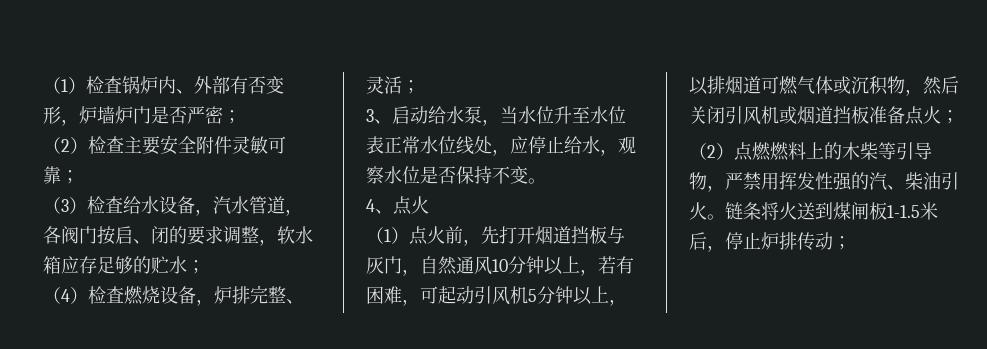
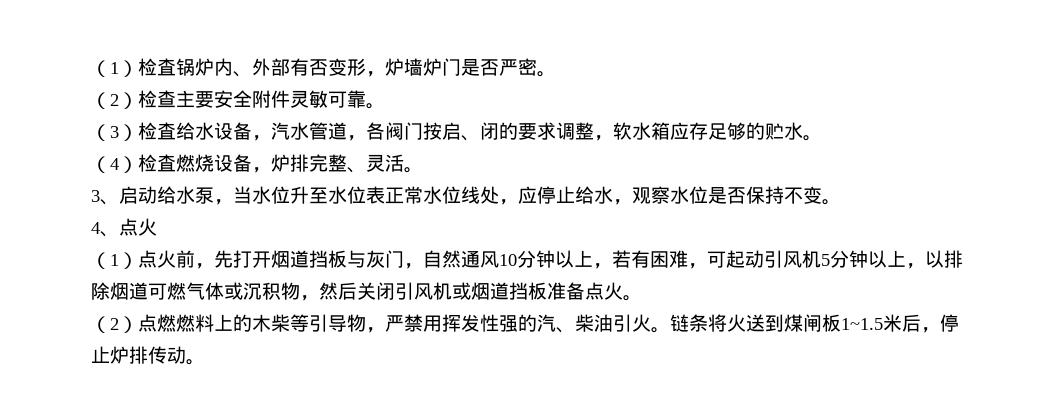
- （1）检査锅炉内、外部有否变形，炉墙炉门是否严密；
+ （1）检査锅炉内、外部有否变形，炉墙炉门是否严密。
- （2）检查主要安全附件灵敏可靠；
+ （2）检查主要安全附件灵敏可靠。
- （3）检査给水设备，汽水管道，各阀门按启、闭的要求调整，软水箱应存足够的贮水；
+ （3）检査给水设备，汽水管道，各阀门按启、闭的要求调整，软水箱应存足够的贮水。
- （4）检査燃烧设备，炉排完整、灵活；
+ （4）检査燃烧设备，炉排完整、灵活。
- （1）点火前，先打开烟道挡板与灰门，自然通风10分钟以上，若有困难，可起动引风机5分钟以上，以排烟道可燃气体或沉积物，然后关闭引风机或烟道挡板准备点火；
+ （1）点火前，先打开烟道挡板与灰门，自然通风10分钟以上，若有困难，可起动引风机5分钟以上，以排除烟道可燃气体或沉积物，然后关闭引风机或烟道挡板准备点火。
- 链条将火送到煤闸板1-1.5米后，停止炉排传动；
+ 链条将火送到煤闸板1~1.5米后，停止炉排传动。

